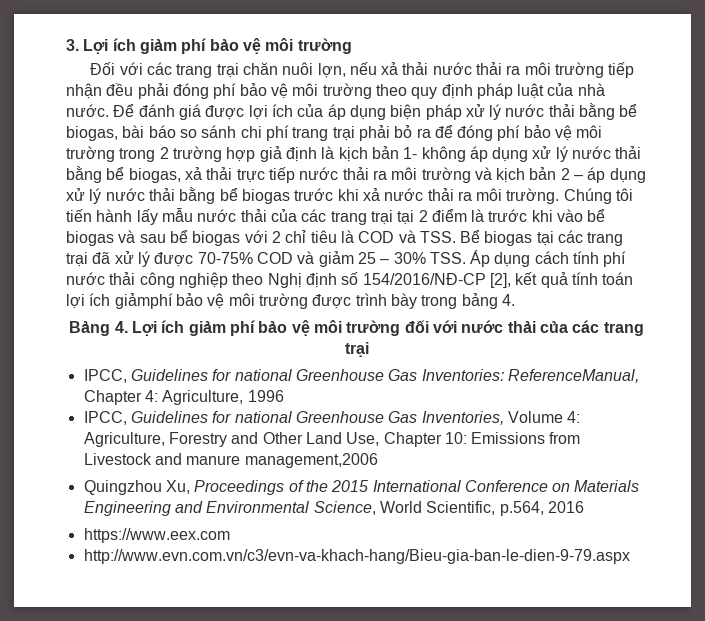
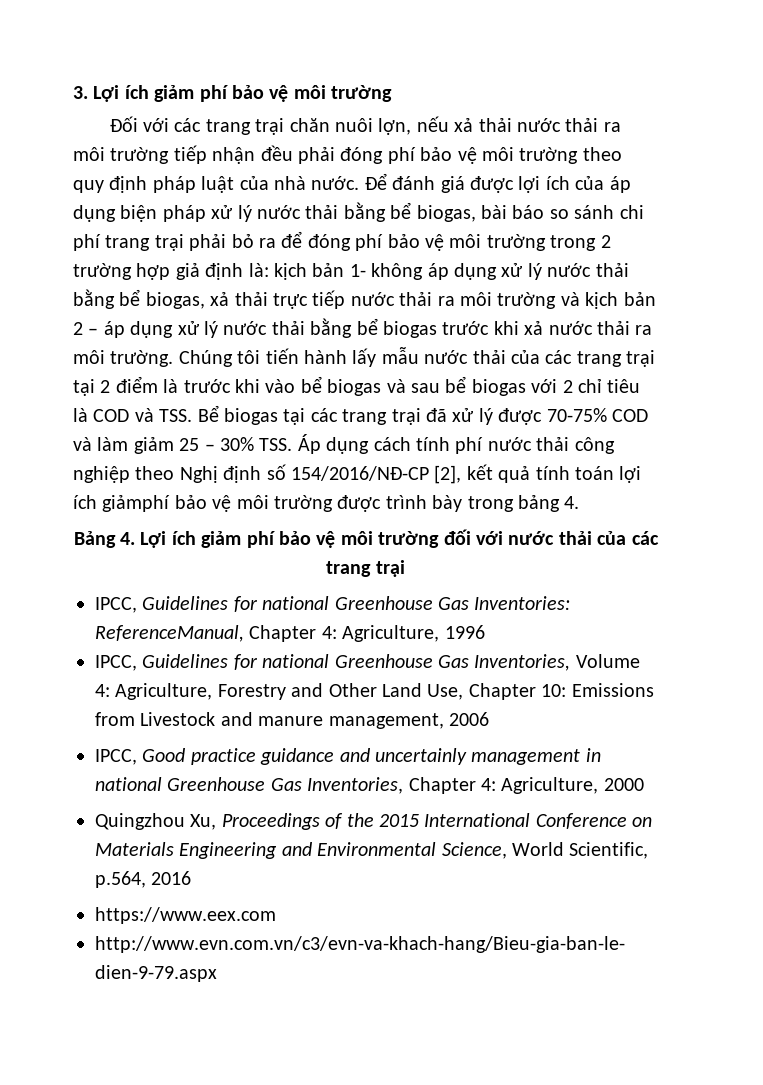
- Để đánh giá được lợi ích của áp dụng biện pháp xử lý nước thải bằng bể biogas, bài báo so sánh chi phí trang trại phải bỏ ra để đóng phí bảo vệ môi trường trong 2 trường hợp giả định là kịch bản 1- không áp dụng xử lý nước thải bằng bể biogas, xả thải trực tiếp nước thải ra môi trường và kịch bản 2 – áp dụng xử lý nước thải bằng bể biogas trước khi xả nước thải ra môi trường.
+ Để đánh giá được lợi ích của áp dụng biện pháp xử lý nước thải bằng bể biogas, bài báo so sánh chi phí trang trại phải bỏ ra để đóng phí bảo vệ môi trường trong 2 trường hợp giả định là: kịch bản 1- không áp dụng xử lý nước thải bằng bể biogas, xả thải trực tiếp nước thải ra môi trường và kịch bản 2 – áp dụng xử lý nước thải bằng bể biogas trước khi xả nước thải ra môi trường.
- Chúng tôi tiến hành lấy mẫu nước thải của các trang trại tại 2 điểm là trước khi vào bể biogas và sau bể biogas với 2 chỉ tiêu là COD và TSS. Bể biogas tại các trang trại đã xử lý được 70-75% COD và giảm 25 – 30% TSS. Áp dụng cách tính phí nước thải công nghiệp theo Nghị định số 154/2016/NĐ-CP [2], kết quả tính toán lợi ích giảmphí bảo vệ môi trường được trình bày trong bảng 4.
+ Chúng tôi tiến hành lấy mẫu nước thải của các trang trại tại 2 điểm là trước khi vào bể biogas và sau bể biogas với 2 chỉ tiêu là COD và TSS. Bể biogas tại các trang trại đã xử lý được 70-75% COD và làm giảm 25 – 30% TSS. Áp dụng cách tính phí nước thải công nghiệp theo Nghị định số 154/2016/NĐ-CP [2], kết quả tính toán lợi ích giảmphí bảo vệ môi trường được trình bày trong bảng 4.
- IPCC, Guidelines for national Greenhouse Gas Inventories, Volume 4: Agriculture, Forestry and Other Land Use, Chapter 10: Emissions from Livestock and manure management,2006
+ IPCC, Guidelines for national Greenhouse Gas Inventories, Volume 4: Agriculture, Forestry and Other Land Use, Chapter 10: Emissions from Livestock and manure management, 2006
+ IPCC, Good practice guidance and uncertainly management in national Greenhouse Gas Inventories, Chapter 4: Agriculture, 2000

